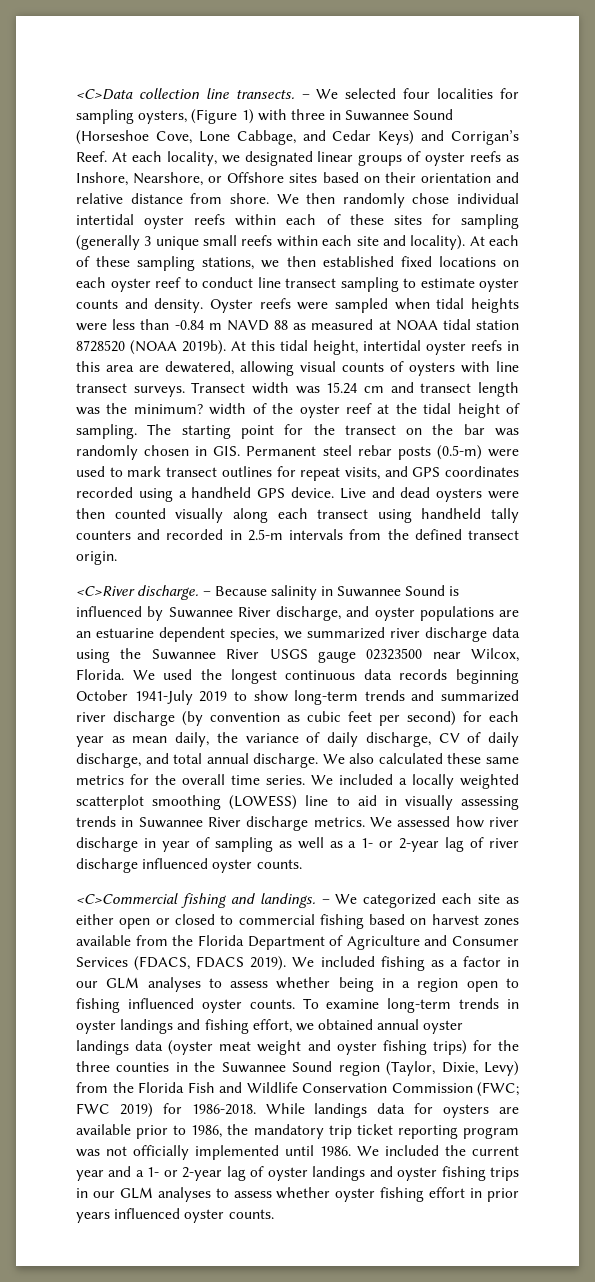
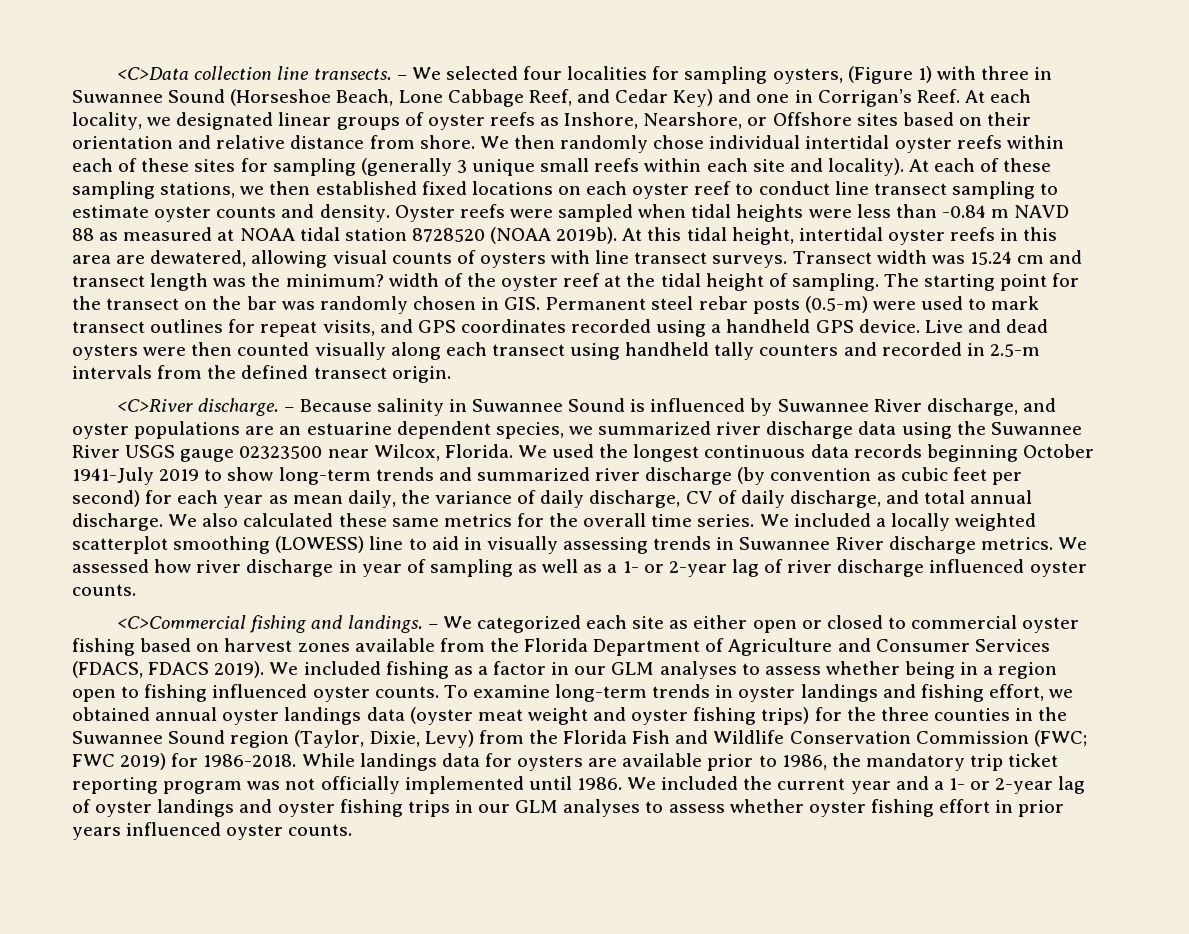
- – We selected four localities for sampling oysters, (Figure 1) with three in Suwannee Sound (Horseshoe Cove, Lone Cabbage, and Cedar Keys) and Corrigan’s Reef.
+ – We selected four localities for sampling oysters, (Figure 1) with three in Suwannee Sound (Horseshoe Beach, Lone Cabbage Reef, and Cedar Key) and one in Corrigan’s Reef.
- – We categorized each site as either open or closed to commercial fishing based on harvest zones available from the Florida Department of Agriculture and Consumer Services (FDACS, FDACS 2019).
+ – We categorized each site as either open or closed to commercial oyster fishing based on harvest zones available from the Florida Department of Agriculture and Consumer Services (FDACS, FDACS 2019).

